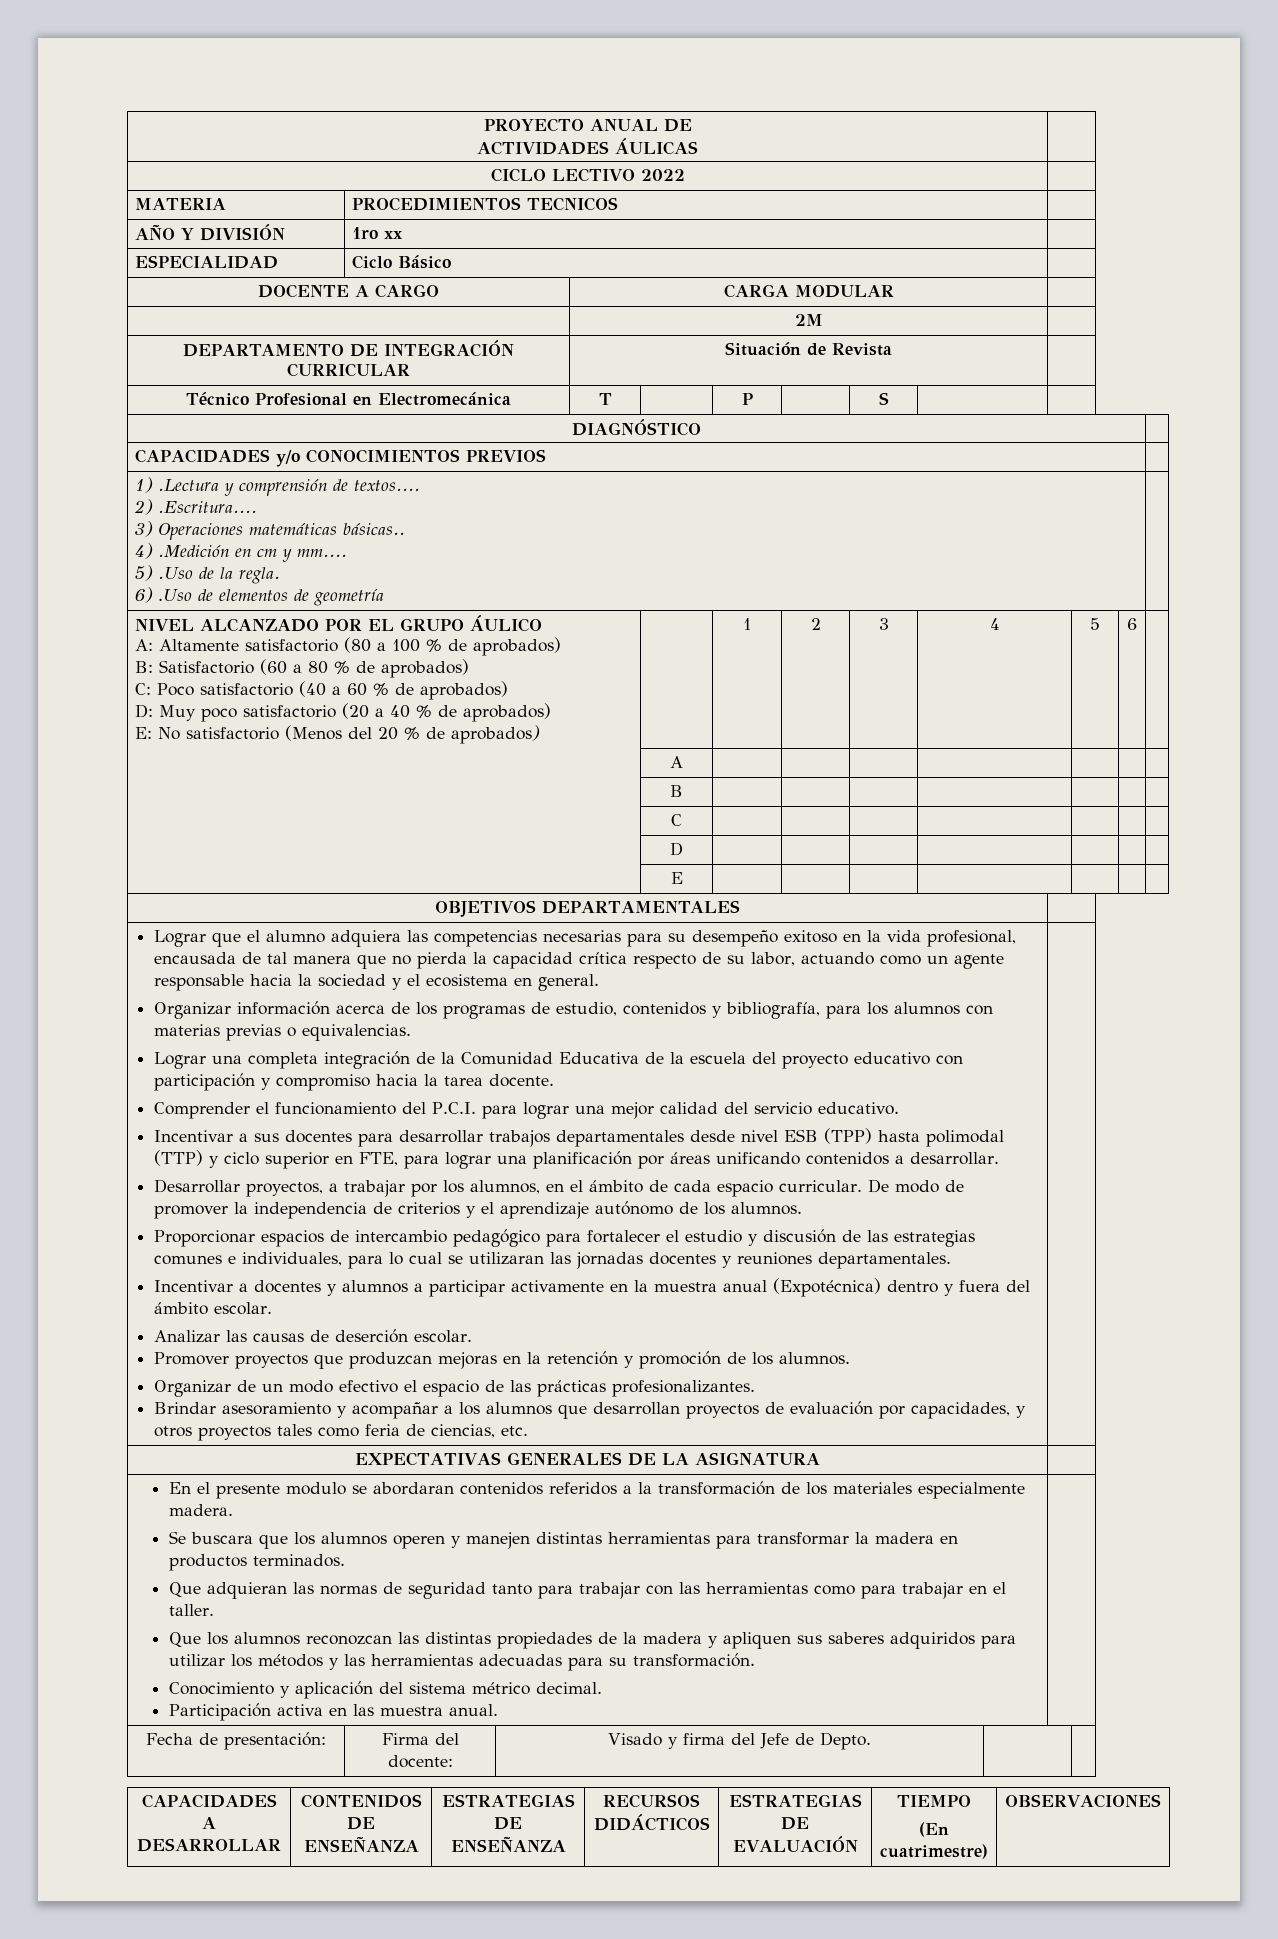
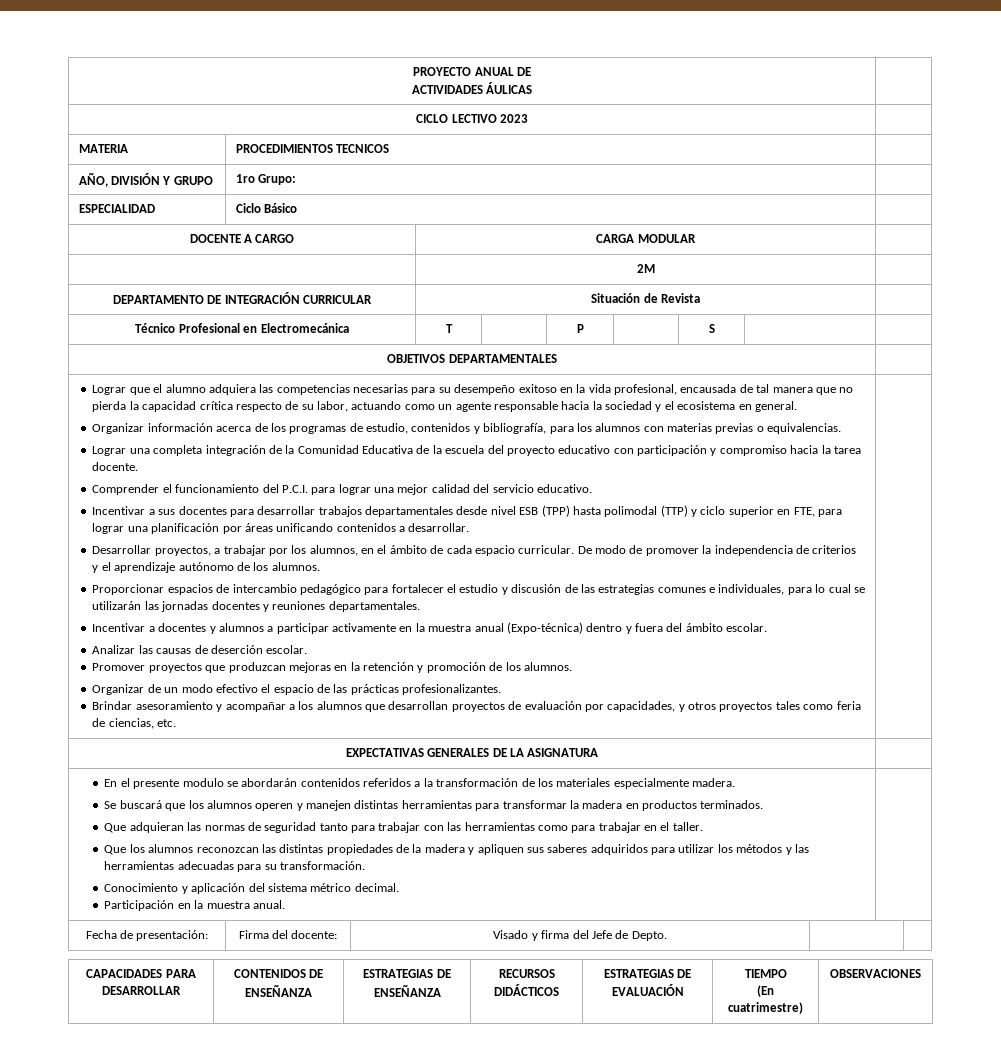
- CICLO LECTIVO 2022 |
+ CICLO LECTIVO 2023 |
- AÑO Y DIVISIÓN | 1ro xx |
+ AÑO, DIVISIÓN Y GRUPO | 1ro Grupo: |
- DIAGNÓSTICO |
- CAPACIDADES y/o CONOCIMIENTOS PREVIOS |
- 1) .Lectura y comprensión de textos....
- 2) .Escritura....
- 3) Operaciones matemáticas básicas..
- 4) .Medición en cm y mm....
- 5) .Uso de la regla.
- 6) .Uso de elementos de geometría |
- NIVEL ALCANZADO POR EL GRUPO ÁULICO
- A: Altamente satisfactorio (80 a 100 % de aprobados)
- B: Satisfactorio (60 a 80 % de aprobados)
- C: Poco satisfactorio (40 a 60 % de aprobados)
- D: Muy poco satisfactorio (20 a 40 % de aprobados)
- E: No satisfactorio (Menos del 20 % de aprobados) | | 1 | 2 | 3 | 4 | 5 | 6 |
- | A | | | | | | |
- | B | | | | | | |
- | C | | | | | | |
- | D | | | | | | |
- | E | | | | | | |
- Proporcionar espacios de intercambio pedagógico para fortalecer el estudio y discusión de las estrategias comunes e individuales, para lo cual se utilizaran las jornadas docentes y reuniones departamentales.
+ Proporcionar espacios de intercambio pedagógico para fortalecer el estudio y discusión de las estrategias comunes e individuales, para lo cual se utilizarán las jornadas docentes y reuniones departamentales.
- Incentivar a docentes y alumnos a participar activamente en la muestra anual (Expotécnica) dentro y fuera del ámbito escolar.
+ Incentivar a docentes y alumnos a participar activamente en la muestra anual (Expo-técnica) dentro y fuera del ámbito escolar.
- En el presente modulo se abordaran contenidos referidos a la transformación de los materiales especialmente madera.
+ En el presente modulo se abordarán contenidos referidos a la transformación de los materiales especialmente madera.
- Se buscara que los alumnos operen y manejen distintas herramientas para transformar la madera en productos terminados.
+ Se buscará que los alumnos operen y manejen distintas herramientas para transformar la madera en productos terminados.
- Participación activa en las muestra anual.
+ Participación en la muestra anual.
- CAPACIDADES A DESARROLLAR | CONTENIDOS DE ENSEÑANZA | ESTRATEGIAS DE ENSEÑANZA | RECURSOS DIDÁCTICOS | ESTRATEGIAS DE EVALUACIÓN | TIEMPO
+ CAPACIDADES PARA DESARROLLAR | CONTENIDOS DE ENSEÑANZA | ESTRATEGIAS DE ENSEÑANZA | RECURSOS DIDÁCTICOS | ESTRATEGIAS DE EVALUACIÓN | TIEMPO

